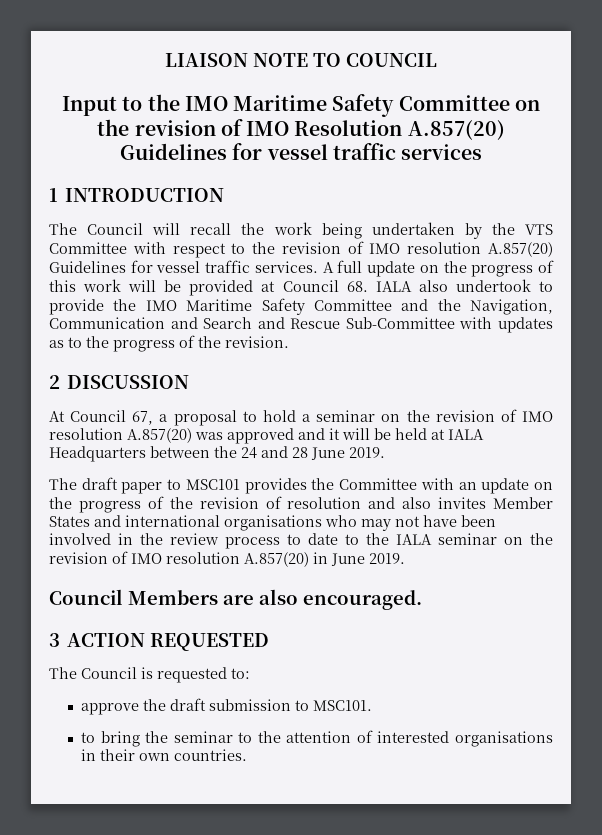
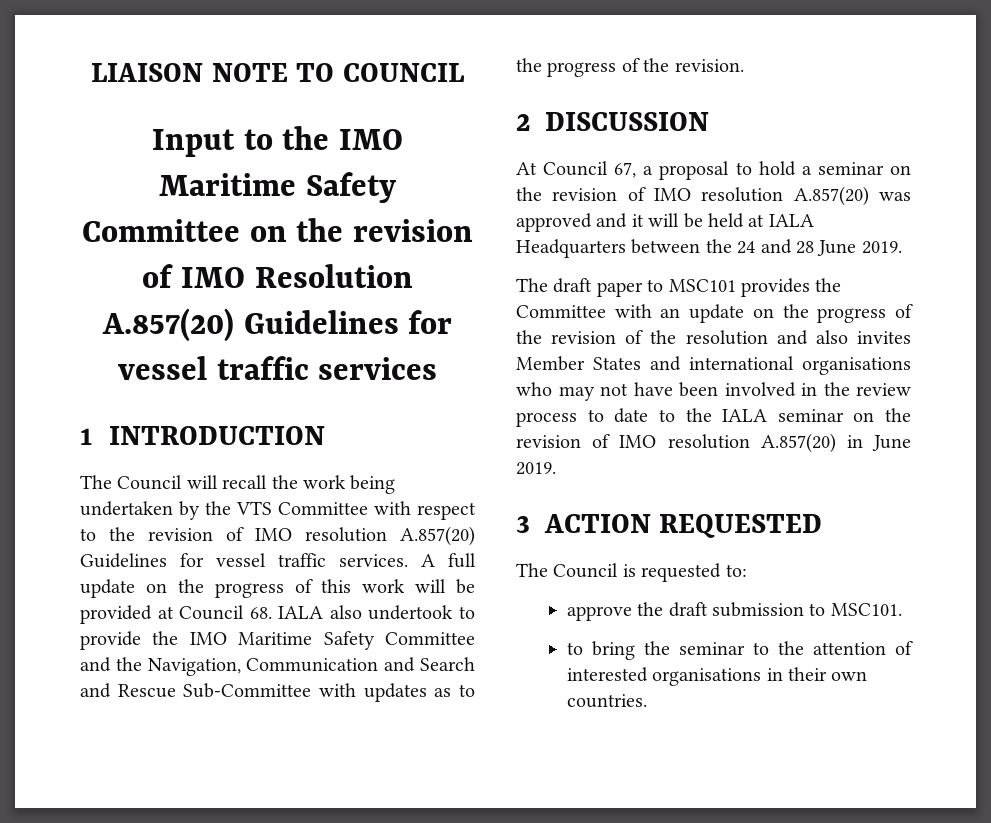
- The draft paper to MSC101 provides the Committee with an update on the progress of the revision of resolution and also invites Member States and international organisations who may not have been involved in the review process to date to the IALA seminar on the revision of IMO resolution A.857(20) in June 2019.
+ The draft paper to MSC101 provides the Committee with an update on the progress of the revision of the resolution and also invites Member States and international organisations who may not have been involved in the review process to date to the IALA seminar on the revision of IMO resolution A.857(20) in June 2019.
- Council Members are also encouraged.

